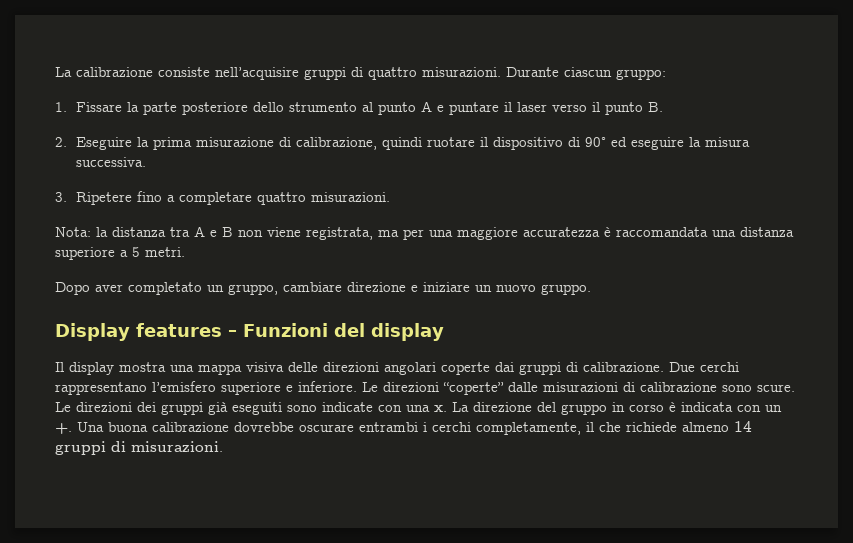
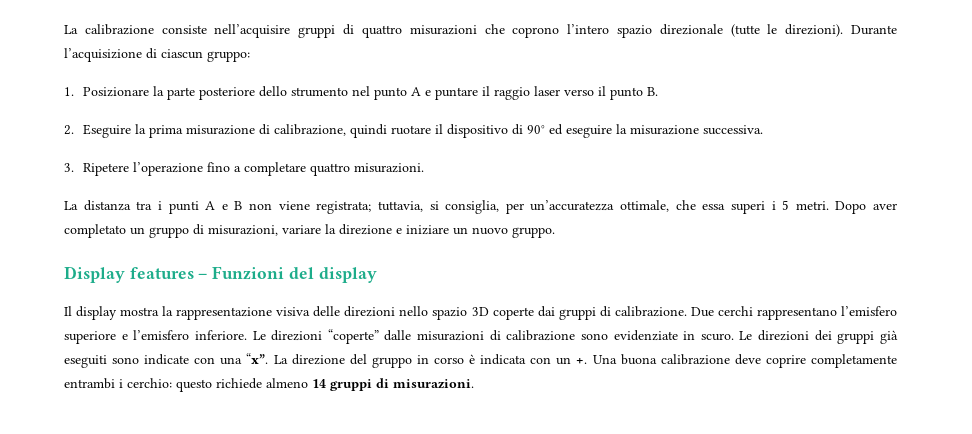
- La calibrazione consiste nell’acquisire gruppi di quattro misurazioni. Durante ciascun gruppo:
+ La calibrazione consiste nell’acquisire gruppi di quattro misurazioni che coprono l’intero spazio direzionale (tutte le direzioni). Durante l’acquisizione di ciascun gruppo:
- 1. Fissare la parte posteriore dello strumento al punto A e puntare il laser verso il punto B.
+ 1. Posizionare la parte posteriore dello strumento nel punto A e puntare il raggio laser verso il punto B.
- 2. Eseguire la prima misurazione di calibrazione, quindi ruotare il dispositivo di 90° ed eseguire la misura successiva.
+ 2. Eseguire la prima misurazione di calibrazione, quindi ruotare il dispositivo di 90° ed eseguire la misurazione successiva.
- 3. Ripetere fino a completare quattro misurazioni.
+ 3. Ripetere l’operazione fino a completare quattro misurazioni.
- Nota: la distanza tra A e B non viene registrata, ma per una maggiore accuratezza è raccomandata una distanza superiore a 5 metri.
- Dopo aver completato un gruppo, cambiare direzione e iniziare un nuovo gruppo.
+ La distanza tra i punti A e B non viene registrata; tuttavia, si consiglia, per un’accuratezza ottimale, che essa superi i 5 metri. Dopo aver completato un gruppo di misurazioni, variare la direzione e iniziare un nuovo gruppo.
- Il display mostra una mappa visiva delle direzioni angolari coperte dai gruppi di calibrazione.
+ Il display mostra la rappresentazione visiva delle direzioni nello spazio 3D coperte dai gruppi di calibrazione.
- Due cerchi rappresentano l’emisfero superiore e inferiore.
+ Due cerchi rappresentano l’emisfero superiore e l’emisfero inferiore.
- Le direzioni “coperte” dalle misurazioni di calibrazione sono scure.
+ Le direzioni “coperte” dalle misurazioni di calibrazione sono evidenziate in scuro.
- Le direzioni dei gruppi già eseguiti sono indicate con una x.
+ Le direzioni dei gruppi già eseguiti sono indicate con una “x”.
- Una buona calibrazione dovrebbe oscurare entrambi i cerchi completamente, il che richiede almeno 14 gruppi di misurazioni.
+ Una buona calibrazione deve coprire completamente entrambi i cerchio: questo richiede almeno 14 gruppi di misurazioni.

